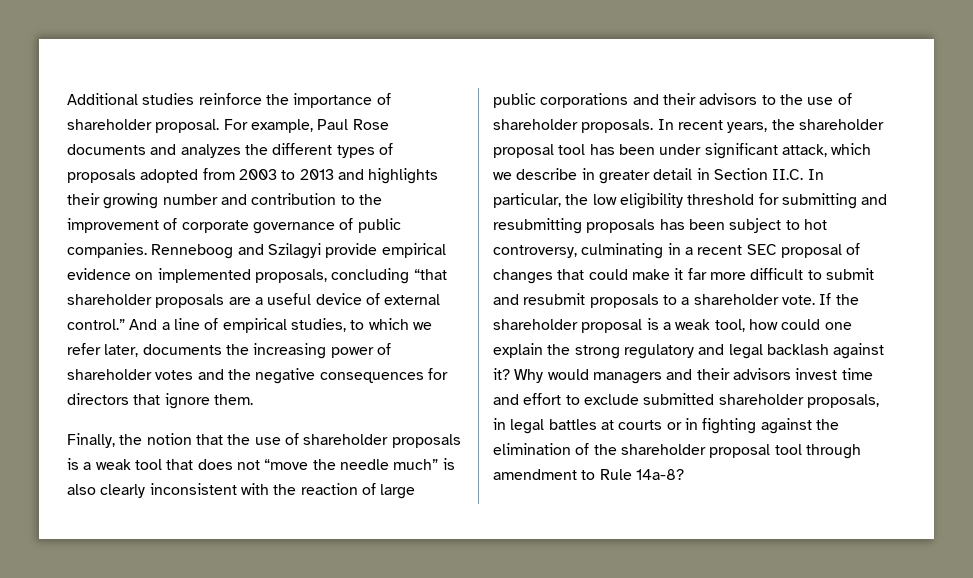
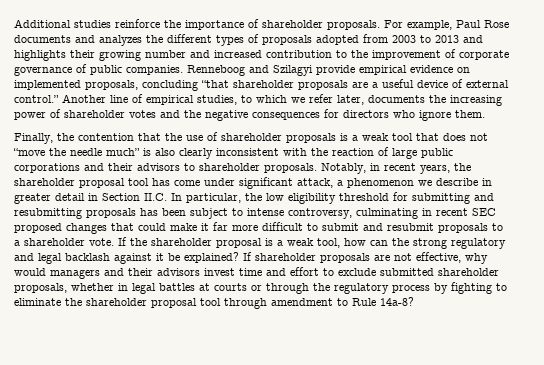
- Additional studies reinforce the importance of shareholder proposal.
+ Additional studies reinforce the importance of shareholder proposals.
- For example, Paul Rose documents and analyzes the different types of proposals adopted from 2003 to 2013 and highlights their growing number and contribution to the improvement of corporate governance of public companies.
+ For example, Paul Rose documents and analyzes the different types of proposals adopted from 2003 to 2013 and highlights their growing number and increased contribution to the improvement of corporate governance of public companies.
- And a line of empirical studies, to which we refer later, documents the increasing power of shareholder votes and the negative consequences for directors that ignore them.
+ Another line of empirical studies, to which we refer later, documents the increasing power of shareholder votes and the negative consequences for directors who ignore them.
- Finally, the notion that the use of shareholder proposals is a weak tool that does not “move the needle much” is also clearly inconsistent with the reaction of large public corporations and their advisors to the use of shareholder proposals. In recent years, the shareholder proposal tool has been under significant attack, which we describe in greater detail in Section II.C. In particular, the low eligibility threshold for submitting and resubmitting proposals has been subject to hot controversy, culminating in a recent SEC proposal of changes that could make it far more difficult to submit and resubmit proposals to a shareholder vote.
+ Finally, the contention that the use of shareholder proposals is a weak tool that does not “move the needle much” is also clearly inconsistent with the reaction of large public corporations and their advisors to shareholder proposals. Notably, in recent years, the shareholder proposal tool has come under significant attack, a phenomenon we describe in greater detail in Section II.C. In particular, the low eligibility threshold for submitting and resubmitting proposals has been subject to intense controversy, culminating in recent SEC proposed changes that could make it far more difficult to submit and resubmit proposals to a shareholder vote.
- If the shareholder proposal is a weak tool, how could one explain the strong regulatory and legal backlash against it? Why would managers and their advisors invest time and effort to exclude submitted shareholder proposals, in legal battles at courts or in fighting against the elimination of the shareholder proposal tool through amendment to Rule 14a-8?
+ If the shareholder proposal is a weak tool, how can the strong regulatory and legal backlash against it be explained? If shareholder proposals are not effective, why would managers and their advisors invest time and effort to exclude submitted shareholder proposals, whether in legal battles at courts or through the regulatory process by fighting to eliminate the shareholder proposal tool through amendment to Rule 14a-8?

